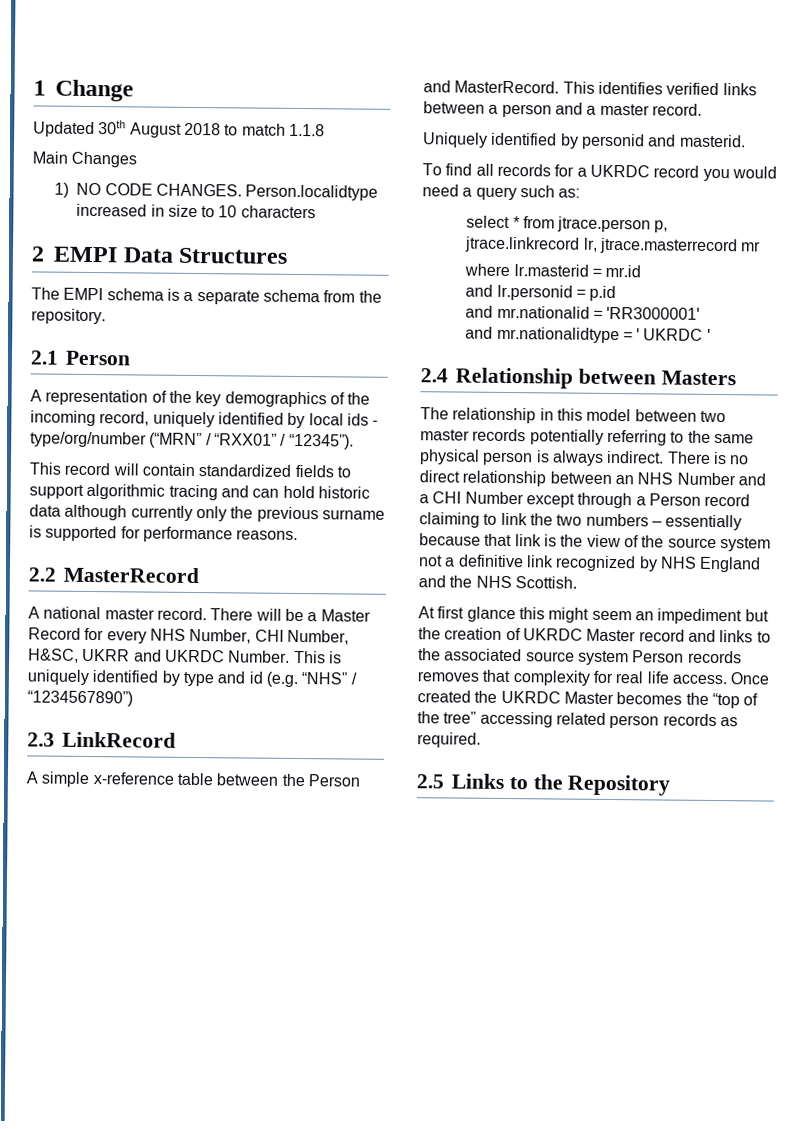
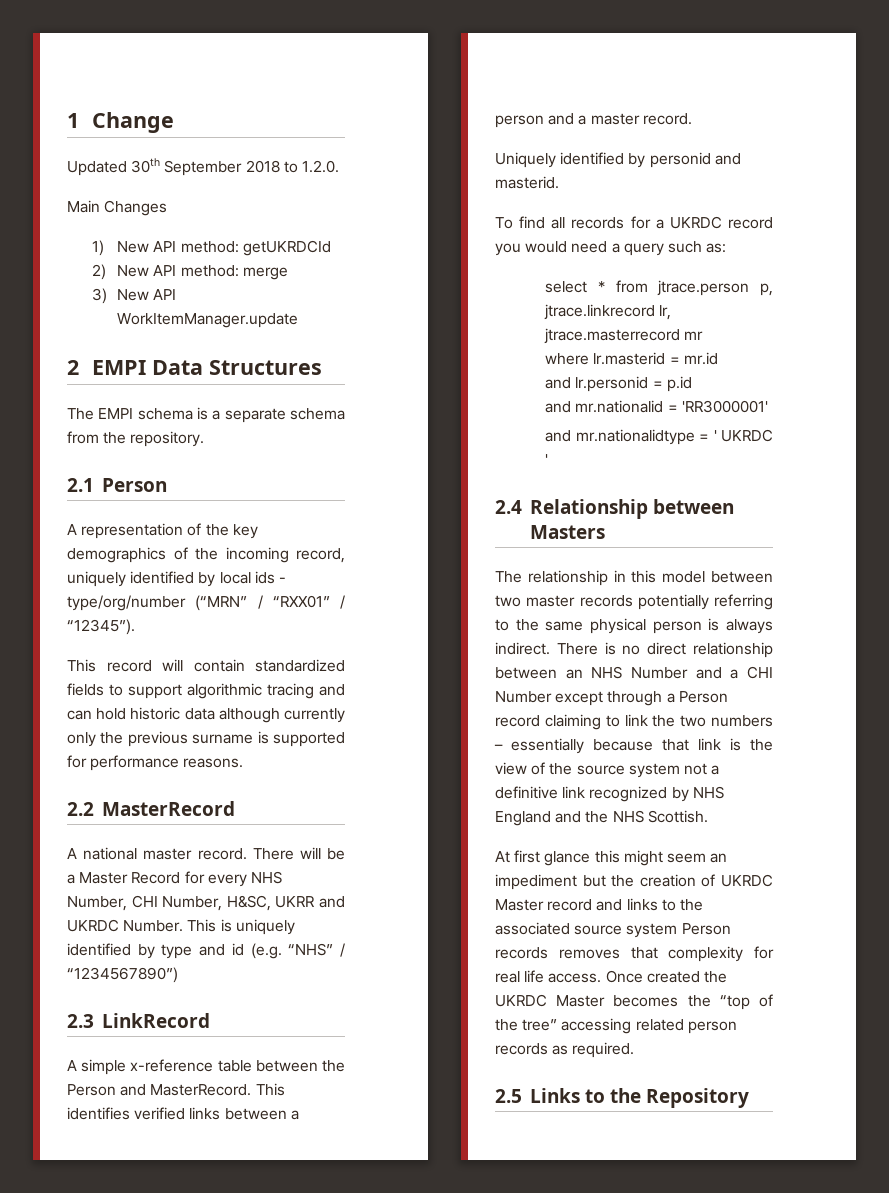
- Updated 30th August 2018 to match 1.1.8
+ Updated 30th September 2018 to 1.2.0.
- 1) NO CODE CHANGES. Person.localidtype increased in size to 10 characters
+ 1) New API method: getUKRDCId
+ 2) New API method: merge
+ 3) New API WorkItemManager.update

